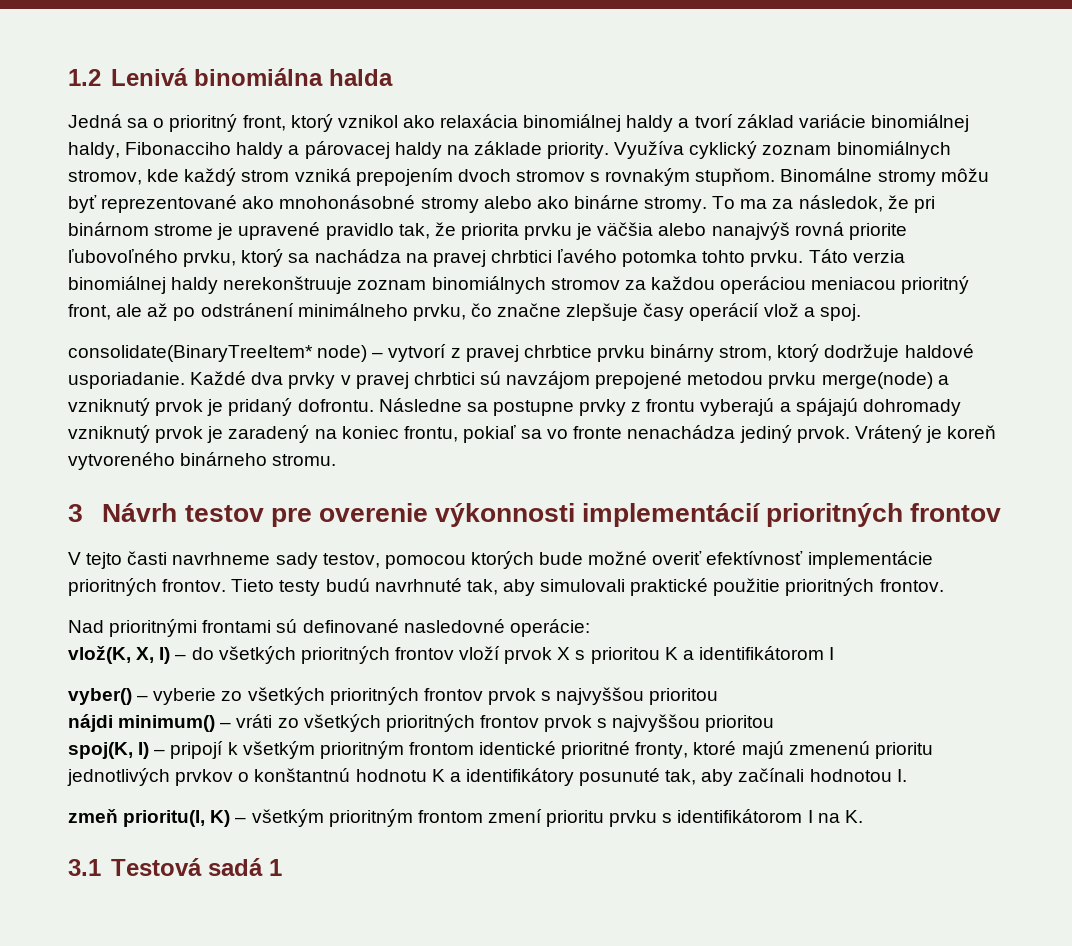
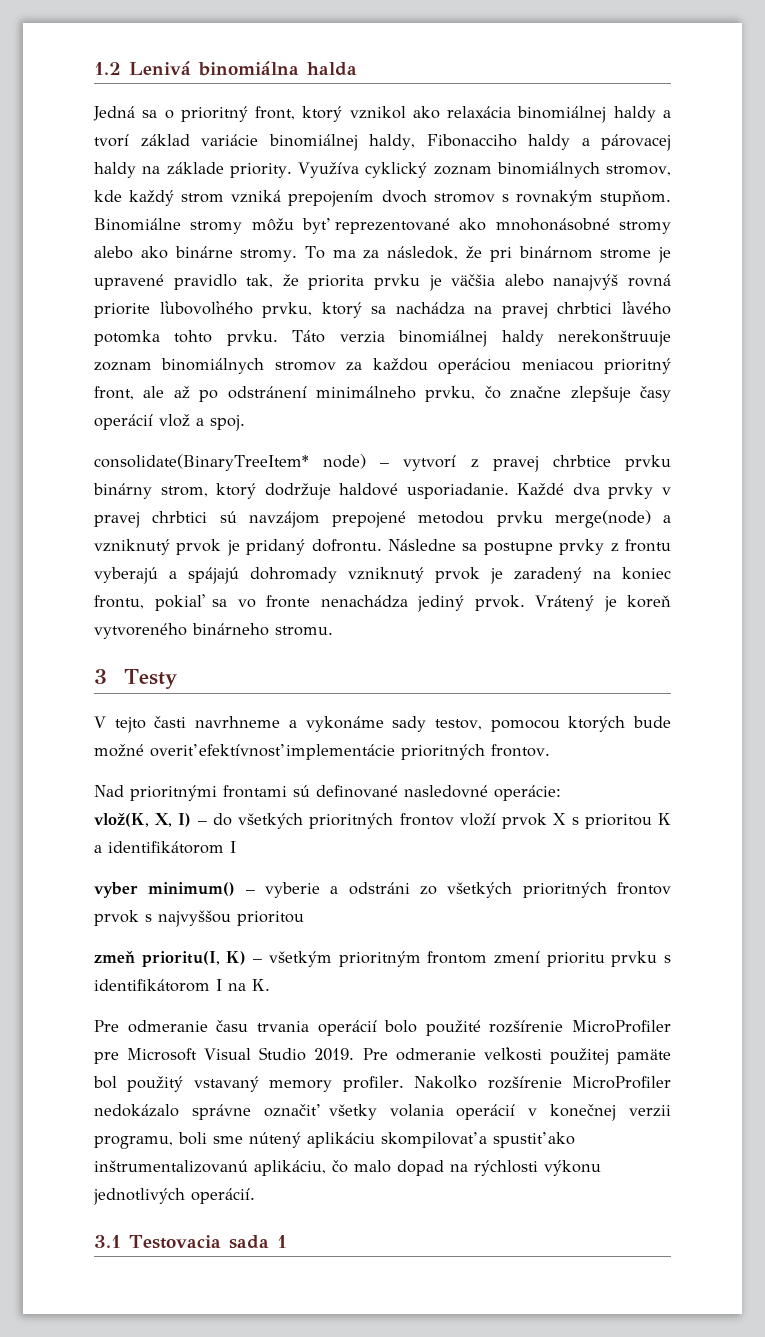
- Binomálne stromy môžu byť reprezentované ako mnohonásobné stromy alebo ako binárne stromy.
+ Binomiálne stromy môžu byť reprezentované ako mnohonásobné stromy alebo ako binárne stromy.
- 3 Návrh testov pre overenie výkonnosti implementácií prioritných frontov
+ 3 Testy
- V tejto časti navrhneme sady testov, pomocou ktorých bude možné overiť efektívnosť implementácie prioritných frontov. Tieto testy budú navrhnuté tak, aby simulovali praktické použitie prioritných frontov.
+ V tejto časti navrhneme a vykonáme sady testov, pomocou ktorých bude možné overiť efektívnosť implementácie prioritných frontov.
- vyber() – vyberie zo všetkých prioritných frontov prvok s najvyššou prioritou
- nájdi minimum() – vráti zo všetkých prioritných frontov prvok s najvyššou prioritou
- spoj(K, I) – pripojí k všetkým prioritným frontom identické prioritné fronty, ktoré majú zmenenú prioritu jednotlivých prvkov o konštantnú hodnotu K a identifikátory posunuté tak, aby začínali hodnotou I.
+ vyber minimum() – vyberie a odstráni zo všetkých prioritných frontov prvok s najvyššou prioritou
+ Pre odmeranie času trvania operácií bolo použité rozšírenie MicroProfiler pre Microsoft Visual Studio 2019. Pre odmeranie veľkosti použitej pamäte bol použitý vstavaný memory profiler. Nakoľko rozšírenie MicroProfiler nedokázalo správne označiť všetky volania operácií v konečnej verzii programu, boli sme nútený aplikáciu skompilovať a spustiť ako inštrumentalizovanú aplikáciu, čo malo dopad na rýchlosti výkonu jednotlivých operácií.
- 3.1 Testová sadá 1
+ 3.1 Testovacia sada 1

